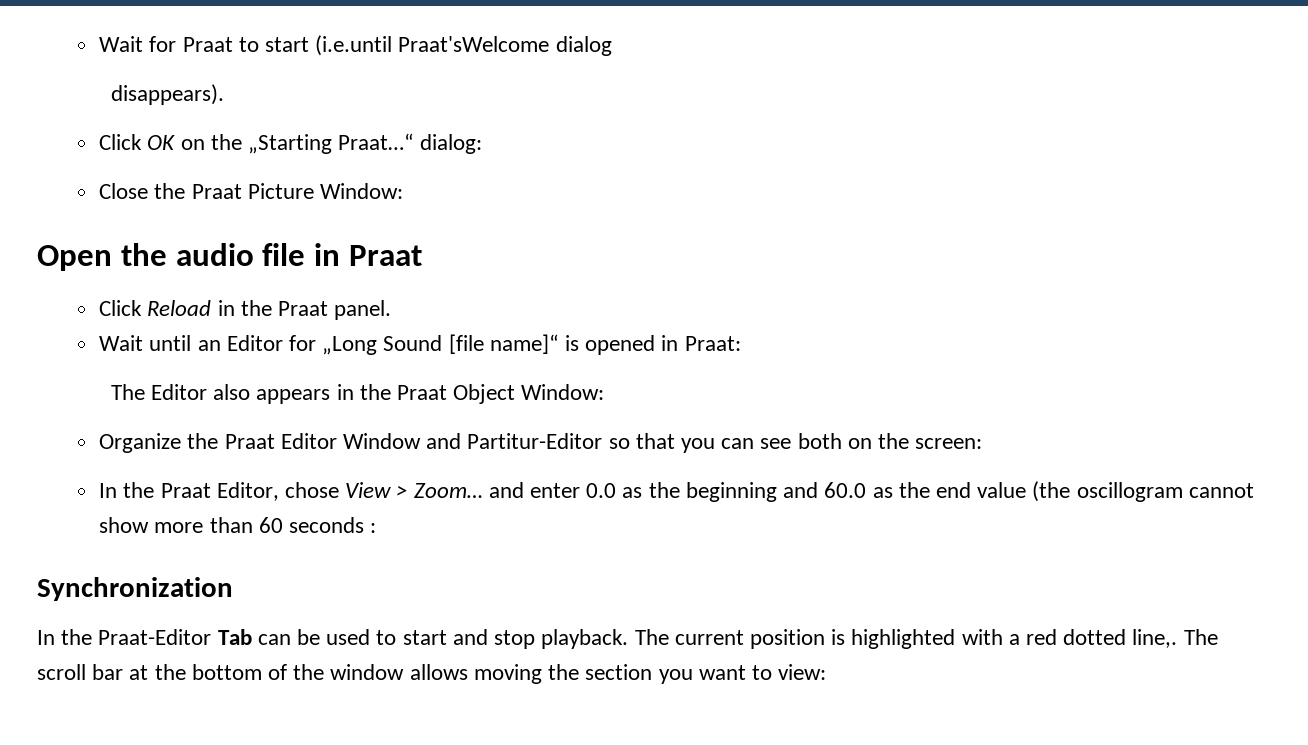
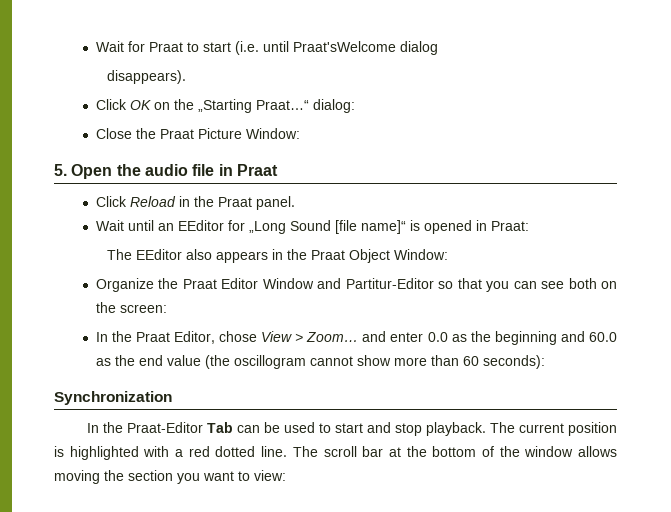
- Wait for Praat to start (i.e.until Praat'sWelcome dialog
+ Wait for Praat to start (i.e. until Praat'sWelcome dialog
- Open the audio file in Praat
+ 5. Open the audio file in Praat
- Wait until an Editor for „Long Sound [file name]“ is opened in Praat:
+ Wait until an EEditor for „Long Sound [file name]“ is opened in Praat:
- The Editor also appears in the Praat Object Window:
+ The EEditor also appears in the Praat Object Window:
- In the Praat Editor, chose View > Zoom… and enter 0.0 as the beginning and 60.0 as the end value (the oscillogram cannot show more than 60 seconds :
+ In the Praat Editor, chose View > Zoom… and enter 0.0 as the beginning and 60.0 as the end value (the oscillogram cannot show more than 60 seconds):
- The current position is highlighted with a red dotted line,.
+ The current position is highlighted with a red dotted line.

